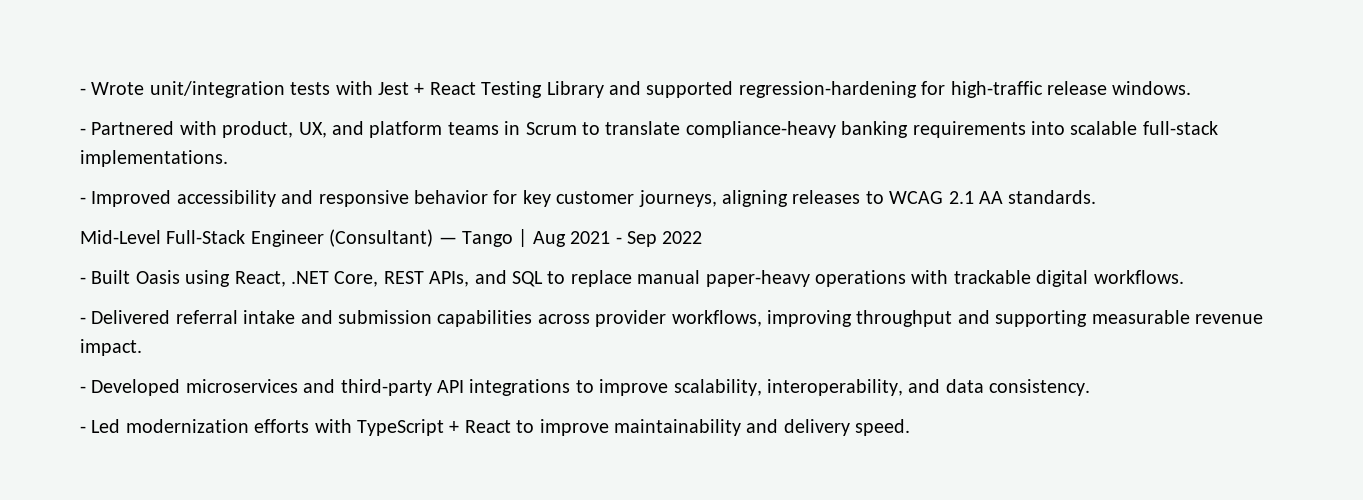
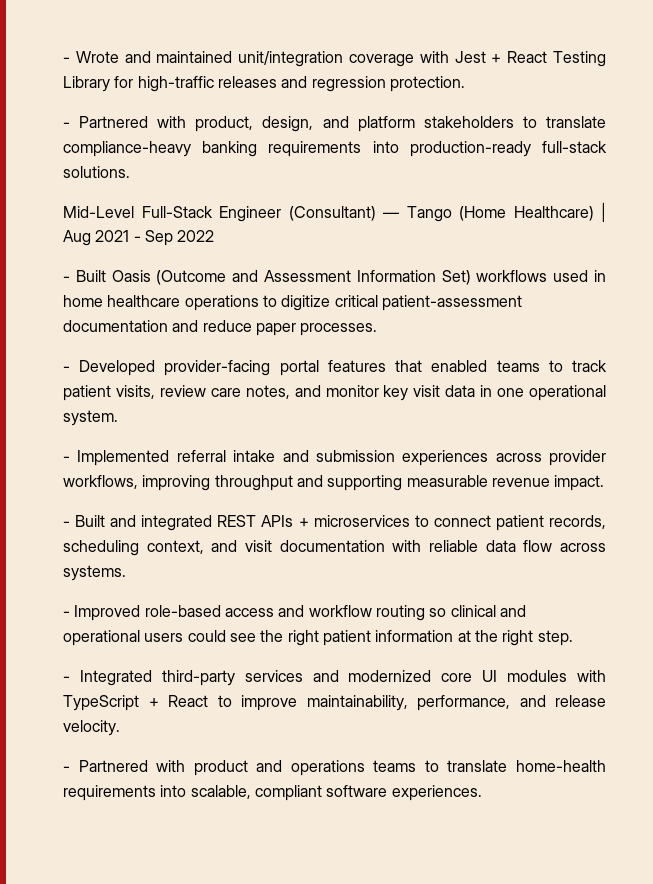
- - Wrote unit/integration tests with Jest + React Testing Library and supported regression-hardening for high-traffic release windows.
+ - Wrote and maintained unit/integration coverage with Jest + React Testing Library for high-traffic releases and regression protection.
- - Partnered with product, UX, and platform teams in Scrum to translate compliance-heavy banking requirements into scalable full-stack implementations.
- - Improved accessibility and responsive behavior for key customer journeys, aligning releases to WCAG 2.1 AA standards.
+ - Partnered with product, design, and platform stakeholders to translate compliance-heavy banking requirements into production-ready full-stack solutions.
- Mid-Level Full-Stack Engineer (Consultant) — Tango | Aug 2021 - Sep 2022
+ Mid-Level Full-Stack Engineer (Consultant) — Tango (Home Healthcare) | Aug 2021 - Sep 2022
- - Built Oasis using React, .NET Core, REST APIs, and SQL to replace manual paper-heavy operations with trackable digital workflows.
- - Delivered referral intake and submission capabilities across provider workflows, improving throughput and supporting measurable revenue impact.
+ - Built Oasis (Outcome and Assessment Information Set) workflows used in home healthcare operations to digitize critical patient-assessment documentation and reduce paper processes.
+ - Developed provider-facing portal features that enabled teams to track patient visits, review care notes, and monitor key visit data in one operational system.
+ - Implemented referral intake and submission experiences across provider workflows, improving throughput and supporting measurable revenue impact.
- - Developed microservices and third-party API integrations to improve scalability, interoperability, and data consistency.
- - Led modernization efforts with TypeScript + React to improve maintainability and delivery speed.
+ - Built and integrated REST APIs + microservices to connect patient records, scheduling context, and visit documentation with reliable data flow across systems.
+ - Improved role-based access and workflow routing so clinical and operational users could see the right patient information at the right step.
+ - Integrated third-party services and modernized core UI modules with TypeScript + React to improve maintainability, performance, and release velocity.
+ - Partnered with product and operations teams to translate home-health requirements into scalable, compliant software experiences.

